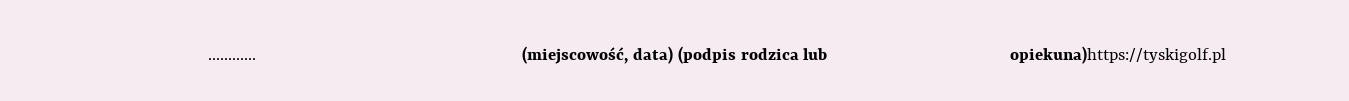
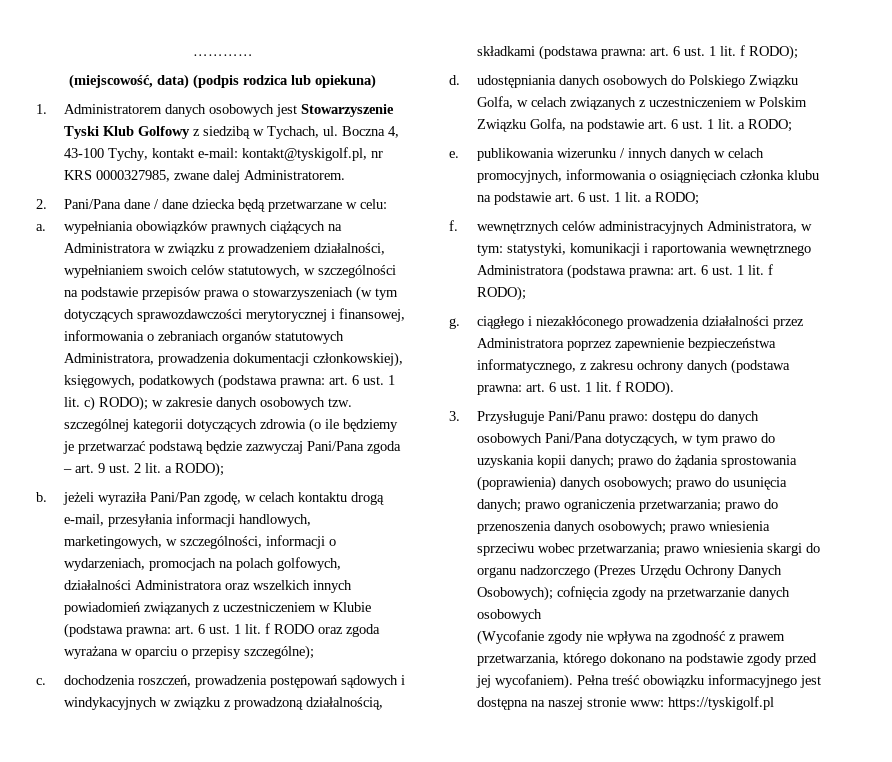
- (miejscowość, data) (podpis rodzica lub opiekuna)https://tyskigolf.pl
+ (miejscowość, data) (podpis rodzica lub opiekuna)
+ 1. Administratorem danych osobowych jest Stowarzyszenie Tyski Klub Golfowy z siedzibą w Tychach, ul. Boczna 4, 43-100 Tychy, kontakt e-mail: kontakt@tyskigolf.pl, nr KRS 0000327985, zwane dalej Administratorem.
+ 2. Pani/Pana dane / dane dziecka będą przetwarzane w celu:
+ a. wypełniania obowiązków prawnych ciążących na Administratora w związku z prowadzeniem działalności, wypełnianiem swoich celów statutowych, w szczególności na podstawie przepisów prawa o stowarzyszeniach (w tym dotyczących sprawozdawczości merytorycznej i finansowej, informowania o zebraniach organów statutowych Administratora, prowadzenia dokumentacji członkowskiej), księgowych, podatkowych (podstawa prawna: art. 6 ust. 1 lit. c) RODO); w zakresie danych osobowych tzw. szczególnej kategorii dotyczących zdrowia (o ile będziemy je przetwarzać podstawą będzie zazwyczaj Pani/Pana zgoda – art. 9 ust. 2 lit. a RODO);
+ b. jeżeli wyraziła Pani/Pan zgodę, w celach kontaktu drogą e-mail, przesyłania informacji handlowych, marketingowych, w szczególności, informacji o wydarzeniach, promocjach na polach golfowych, działalności Administratora oraz wszelkich innych powiadomień związanych z uczestniczeniem w Klubie (podstawa prawna: art. 6 ust. 1 lit. f RODO oraz zgoda wyrażana w oparciu o przepisy szczególne);
+ c. dochodzenia roszczeń, prowadzenia postępowań sądowych i windykacyjnych w związku z prowadzoną działalnością, składkami (podstawa prawna: art. 6 ust. 1 lit. f RODO);
+ d. udostępniania danych osobowych do Polskiego Związku Golfa, w celach związanych z uczestniczeniem w Polskim Związku Golfa, na podstawie art. 6 ust. 1 lit. a RODO;
+ e. publikowania wizerunku / innych danych w celach promocyjnych, informowania o osiągnięciach członka klubu na podstawie art. 6 ust. 1 lit. a RODO;
+ f. wewnętrznych celów administracyjnych Administratora, w tym: statystyki, komunikacji i raportowania wewnętrznego Administratora (podstawa prawna: art. 6 ust. 1 lit. f RODO);
+ g. ciągłego i niezakłóconego prowadzenia działalności przez Administratora poprzez zapewnienie bezpieczeństwa informatycznego, z zakresu ochrony danych (podstawa prawna: art. 6 ust. 1 lit. f RODO).
+ 3. Przysługuje Pani/Panu prawo: dostępu do danych osobowych Pani/Pana dotyczących, w tym prawo do uzyskania kopii danych; prawo do żądania sprostowania (poprawienia) danych osobowych; prawo do usunięcia danych; prawo ograniczenia przetwarzania; prawo do przenoszenia danych osobowych; prawo wniesienia sprzeciwu wobec przetwarzania; prawo wniesienia skargi do organu nadzorczego (Prezes Urzędu Ochrony Danych Osobowych); cofnięcia zgody na przetwarzanie danych osobowych
+ (Wycofanie zgody nie wpływa na zgodność z prawem przetwarzania, którego dokonano na podstawie zgody przed jej wycofaniem). Pełna treść obowiązku informacyjnego jest dostępna na naszej stronie www: https://tyskigolf.pl

